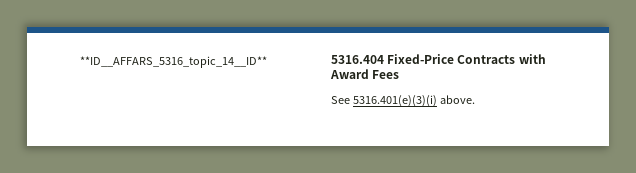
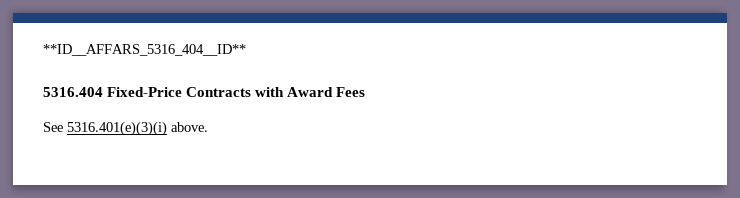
- **ID__AFFARS_5316_topic_14__ID**
+ **ID__AFFARS_5316_404__ID**

